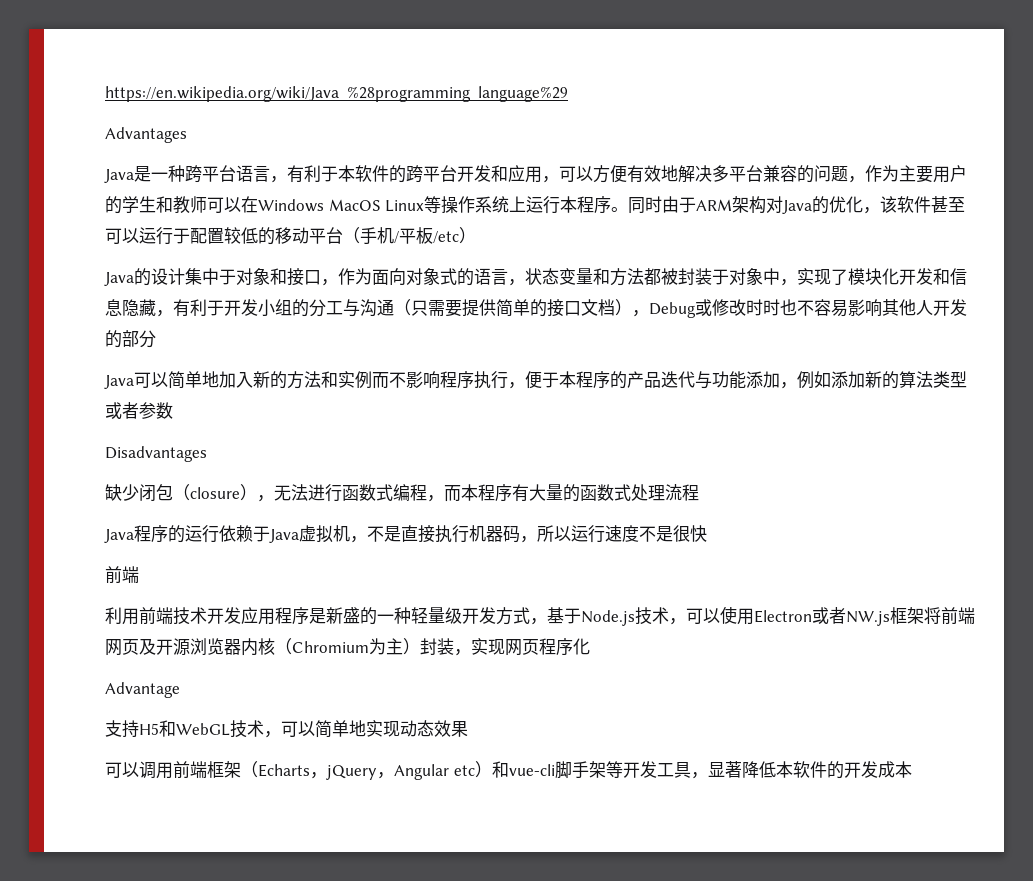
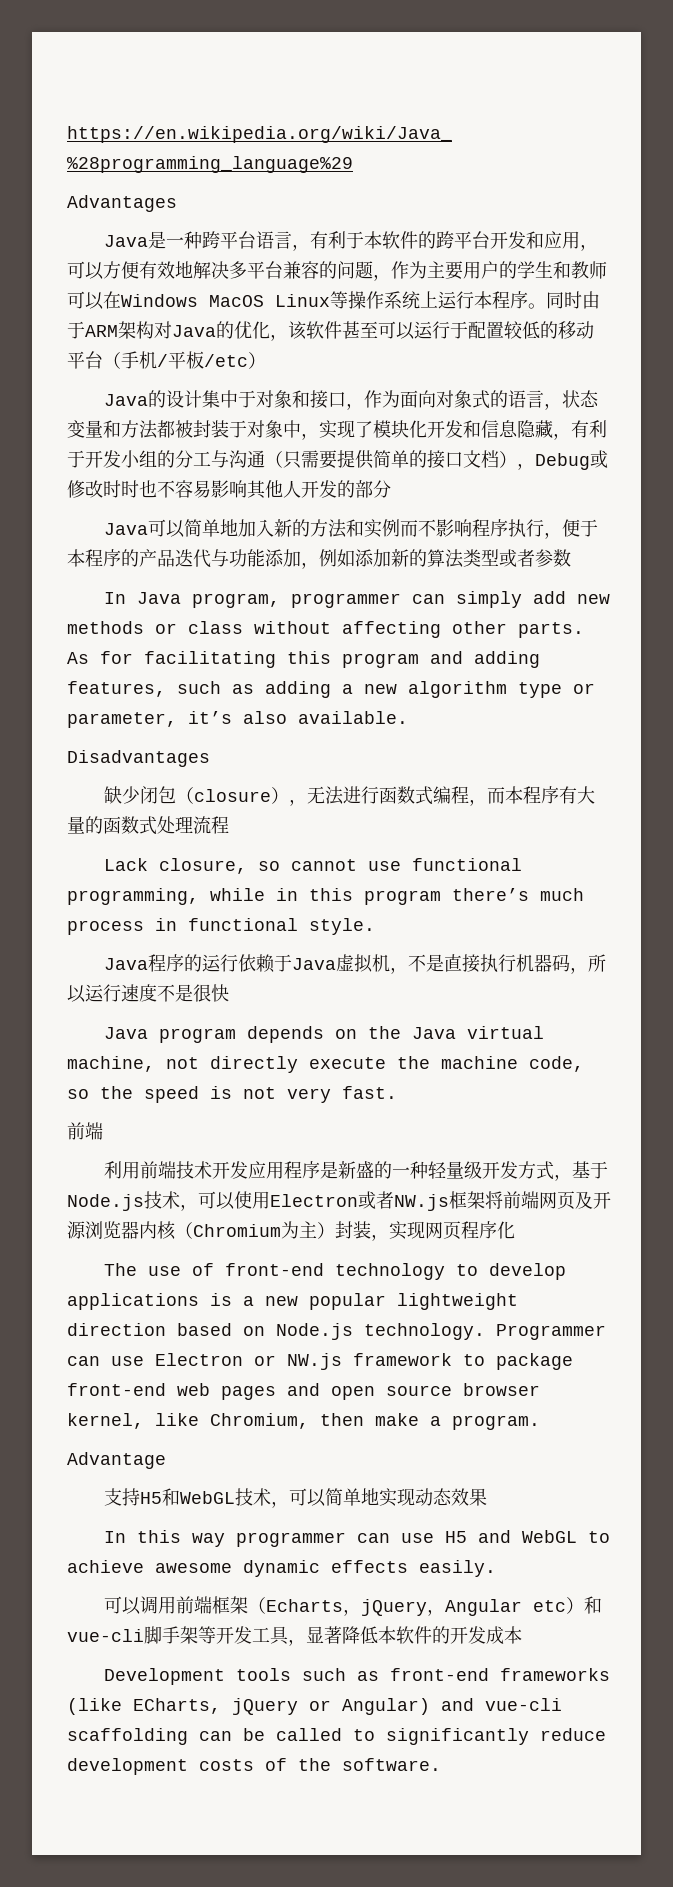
+ In Java program, programmer can simply add new methods or class without affecting other parts. As for facilitating this program and adding features, such as adding a new algorithm type or parameter, it’s also available.
+ Lack closure, so cannot use functional programming, while in this program there’s much process in functional style.
+ Java program depends on the Java virtual machine, not directly execute the machine code, so the speed is not very fast.
+ The use of front-end technology to develop applications is a new popular lightweight direction based on Node.js technology. Programmer can use Electron or NW.js framework to package front-end web pages and open source browser kernel, like Chromium, then make a program.
+ In this way programmer can use H5 and WebGL to achieve awesome dynamic effects easily.
+ Development tools such as front-end frameworks (like ECharts, jQuery or Angular) and vue-cli scaffolding can be called to significantly reduce development costs of the software.

